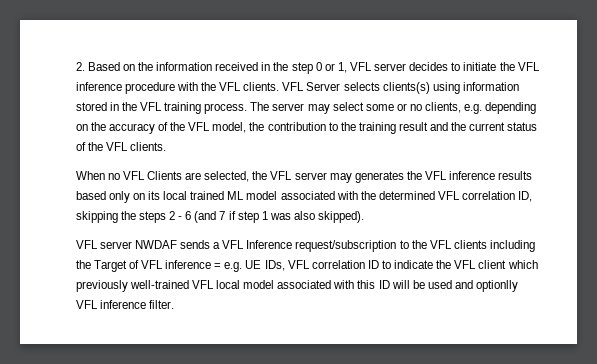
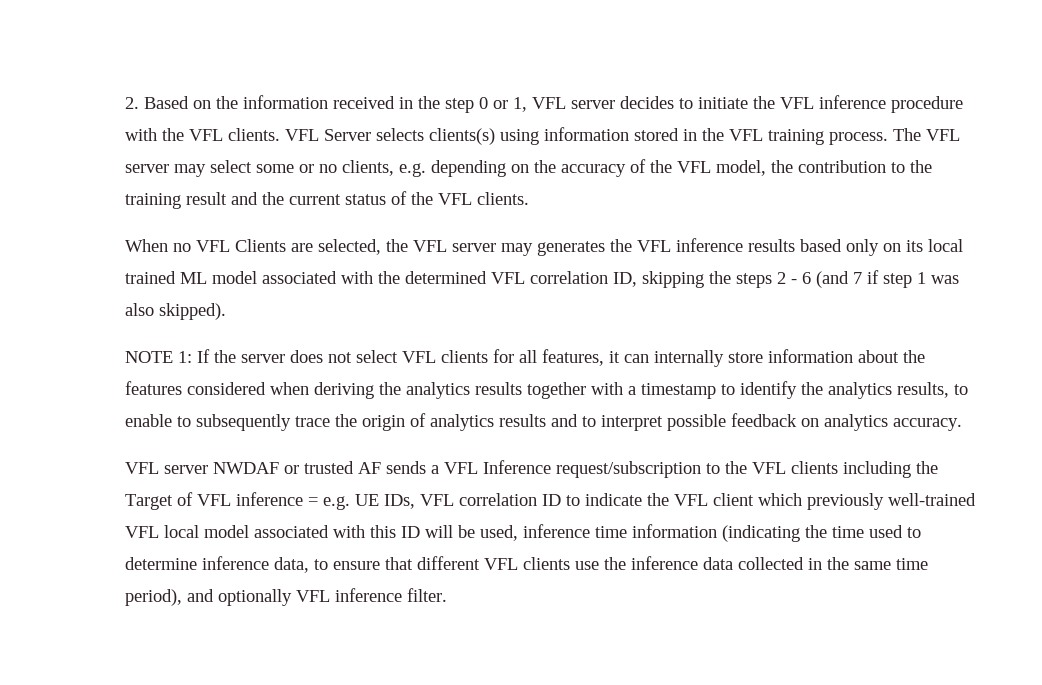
- The server may select some or no clients, e.g. depending on the accuracy of the VFL model, the contribution to the training result and the current status of the VFL clients.
+ The VFL server may select some or no clients, e.g. depending on the accuracy of the VFL model, the contribution to the training result and the current status of the VFL clients.
+ NOTE 1: If the server does not select VFL clients for all features, it can internally store information about the features considered when deriving the analytics results together with a timestamp to identify the analytics results, to enable to subsequently trace the origin of analytics results and to interpret possible feedback on analytics accuracy.
- VFL server NWDAF sends a VFL Inference request/subscription to the VFL clients including the Target of VFL inference = e.g. UE IDs, VFL correlation ID to indicate the VFL client which previously well-trained VFL local model associated with this ID will be used and optionlly VFL inference filter.
+ VFL server NWDAF or trusted AF sends a VFL Inference request/subscription to the VFL clients including the Target of VFL inference = e.g. UE IDs, VFL correlation ID to indicate the VFL client which previously well-trained VFL local model associated with this ID will be used, inference time information (indicating the time used to determine inference data, to ensure that different VFL clients use the inference data collected in the same time period), and optionally VFL inference filter.

